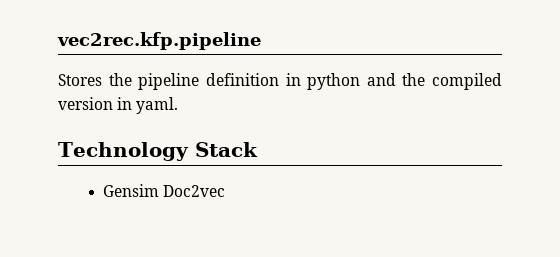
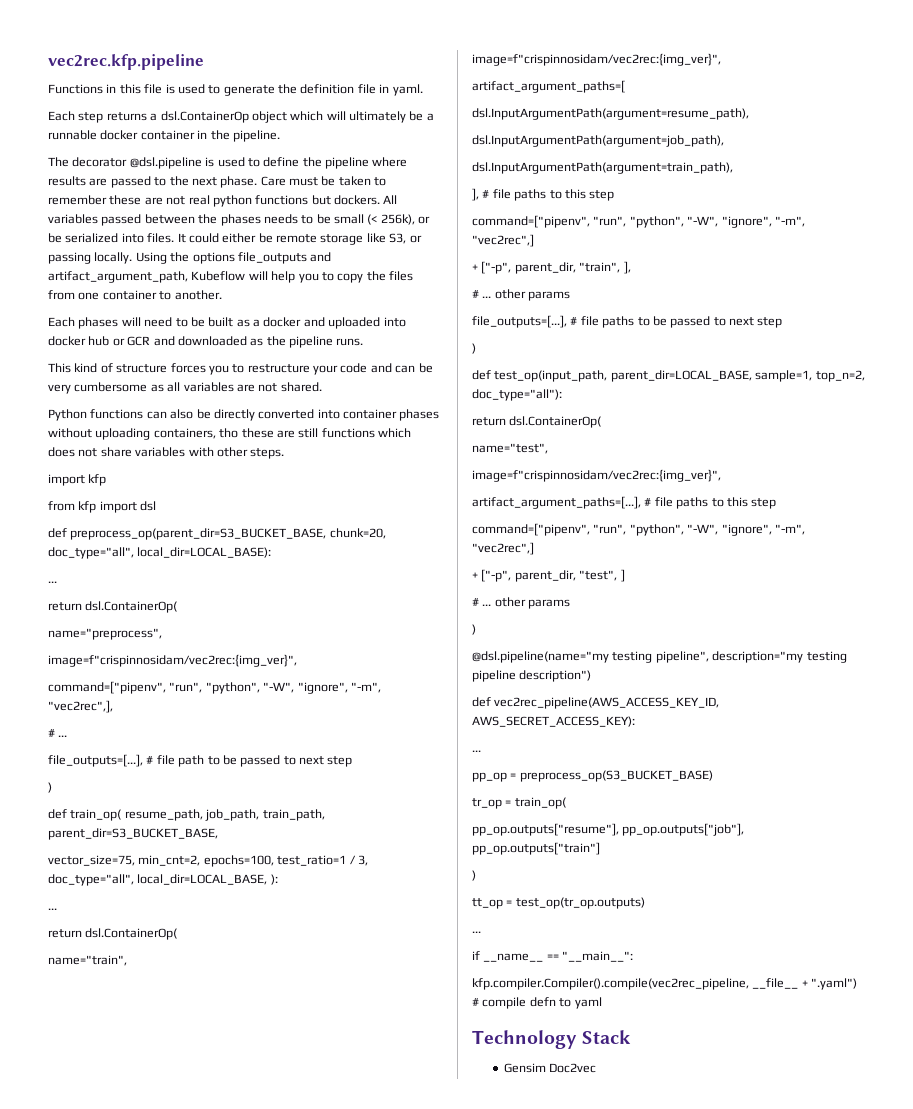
- Stores the pipeline definition in python and the compiled version in yaml.
+ Functions in this file is used to generate the definition file in yaml.
+ Each step returns a dsl.ContainerOp object which will ultimately be a runnable docker container in the pipeline.
+ The decorator @dsl.pipeline is used to define the pipeline where results are passed to the next phase. Care must be taken to remember these are not real python functions but dockers. All variables passed between the phases needs to be small (< 256k), or be serialized into files. It could either be remote storage like S3, or passing locally. Using the options file_outputs and artifact_argument_path, Kubeflow will help you to copy the files from one container to another.
+ Each phases will need to be built as a docker and uploaded into docker hub or GCR and downloaded as the pipeline runs.
+ This kind of structure forces you to restructure your code and can be very cumbersome as all variables are not shared.
+ Python functions can also be directly converted into container phases without uploading containers, tho these are still functions which does not share variables with other steps.
+ import kfp
+ from kfp import dsl
+ def preprocess_op(parent_dir=S3_BUCKET_BASE, chunk=20, doc_type="all", local_dir=LOCAL_BASE):
+ ...
+ return dsl.ContainerOp(
+ name="preprocess",
+ image=f"crispinnosidam/vec2rec:{img_ver}",
+ command=["pipenv", "run", "python", "-W", "ignore", "-m", "vec2rec",],
+ # ...
+ file_outputs=[...], # file path to be passed to next step
+ )
+ def train_op( resume_path, job_path, train_path, parent_dir=S3_BUCKET_BASE,
+ vector_size=75, min_cnt=2, epochs=100, test_ratio=1 / 3, doc_type="all", local_dir=LOCAL_BASE, ):
+ ...
+ return dsl.ContainerOp(
+ name="train",
+ image=f"crispinnosidam/vec2rec:{img_ver}",
+ artifact_argument_paths=[
+ dsl.InputArgumentPath(argument=resume_path),
+ dsl.InputArgumentPath(argument=job_path),
+ dsl.InputArgumentPath(argument=train_path),
+ ], # file paths to this step
+ command=["pipenv", "run", "python", "-W", "ignore", "-m", "vec2rec",]
+ + ["-p", parent_dir, "train", ],
+ # ... other params
+ file_outputs=[...], # file paths to be passed to next step
+ )
+ def test_op(input_path, parent_dir=LOCAL_BASE, sample=1, top_n=2, doc_type="all"):
+ return dsl.ContainerOp(
+ name="test",
+ image=f"crispinnosidam/vec2rec:{img_ver}",
+ artifact_argument_paths=[...], # file paths to this step
+ command=["pipenv", "run", "python", "-W", "ignore", "-m", "vec2rec",]
+ + ["-p", parent_dir, "test", ]
+ # ... other params
+ )
+ @dsl.pipeline(name="my testing pipeline", description="my testing pipeline description")
+ def vec2rec_pipeline(AWS_ACCESS_KEY_ID, AWS_SECRET_ACCESS_KEY):
+ ...
+ pp_op = preprocess_op(S3_BUCKET_BASE)
+ tr_op = train_op(
+ pp_op.outputs["resume"], pp_op.outputs["job"], pp_op.outputs["train"]
+ )
+ tt_op = test_op(tr_op.outputs)
+ ...
+ if __name__ == "__main__":
+ kfp.compiler.Compiler().compile(vec2rec_pipeline, __file__ + ".yaml") # compile defn to yaml

